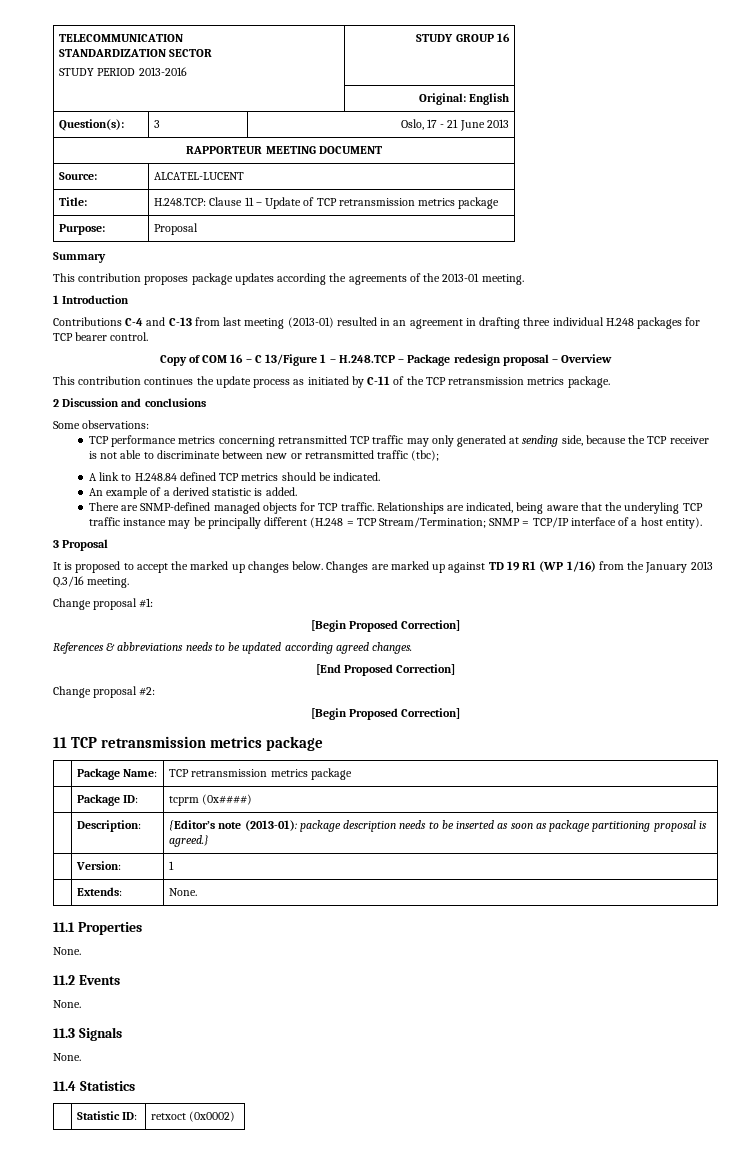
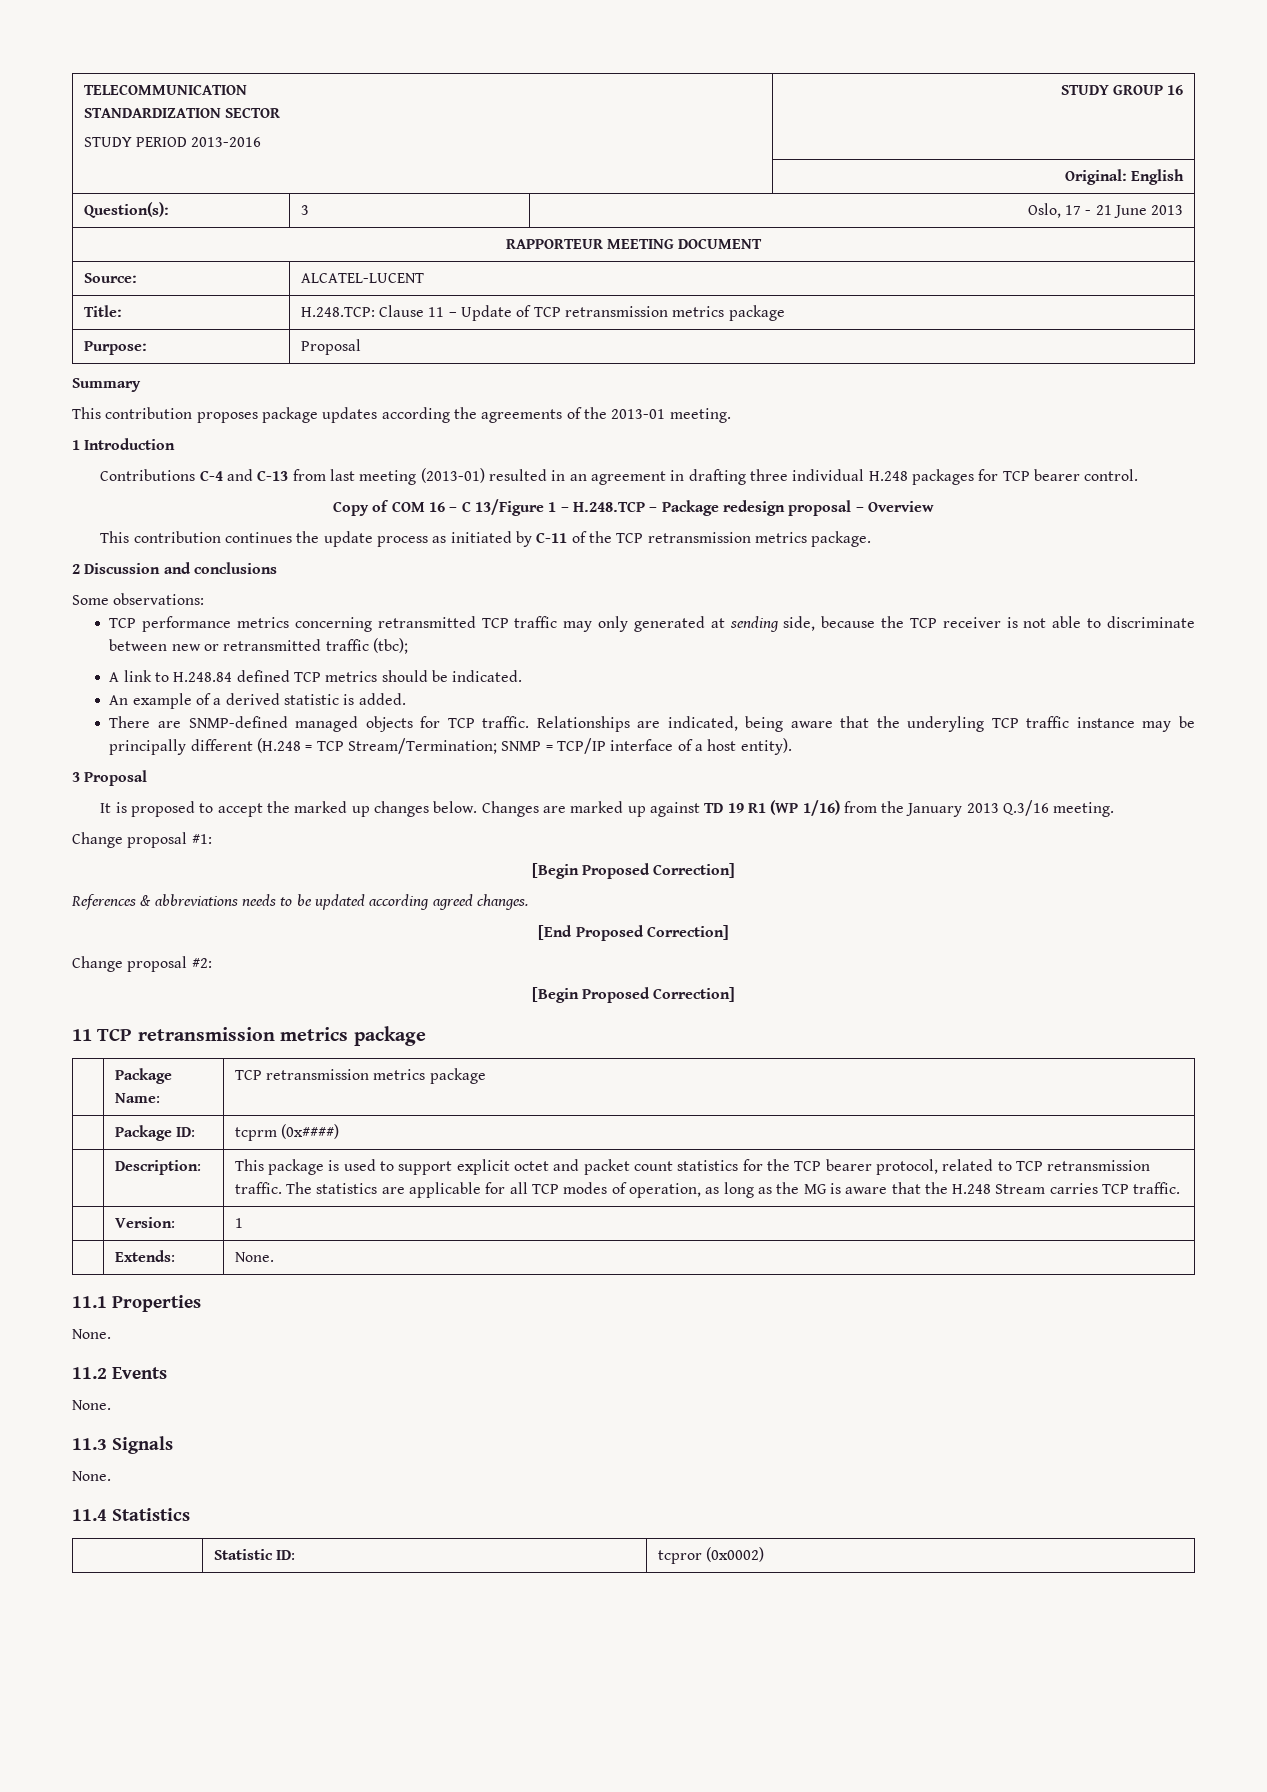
- {Editor’s note (2013-01): package description needs to be inserted as soon as package partitioning proposal is agreed.}
+ This package is used to support explicit octet and packet count statistics for the TCP bearer protocol, related to TCP retransmission traffic. The statistics are applicable for all TCP modes of operation, as long as the MG is aware that the H.248 Stream carries TCP traffic.
- | Statistic ID: | retxoct (0x0002)
+ | Statistic ID: | tcpror (0x0002)

